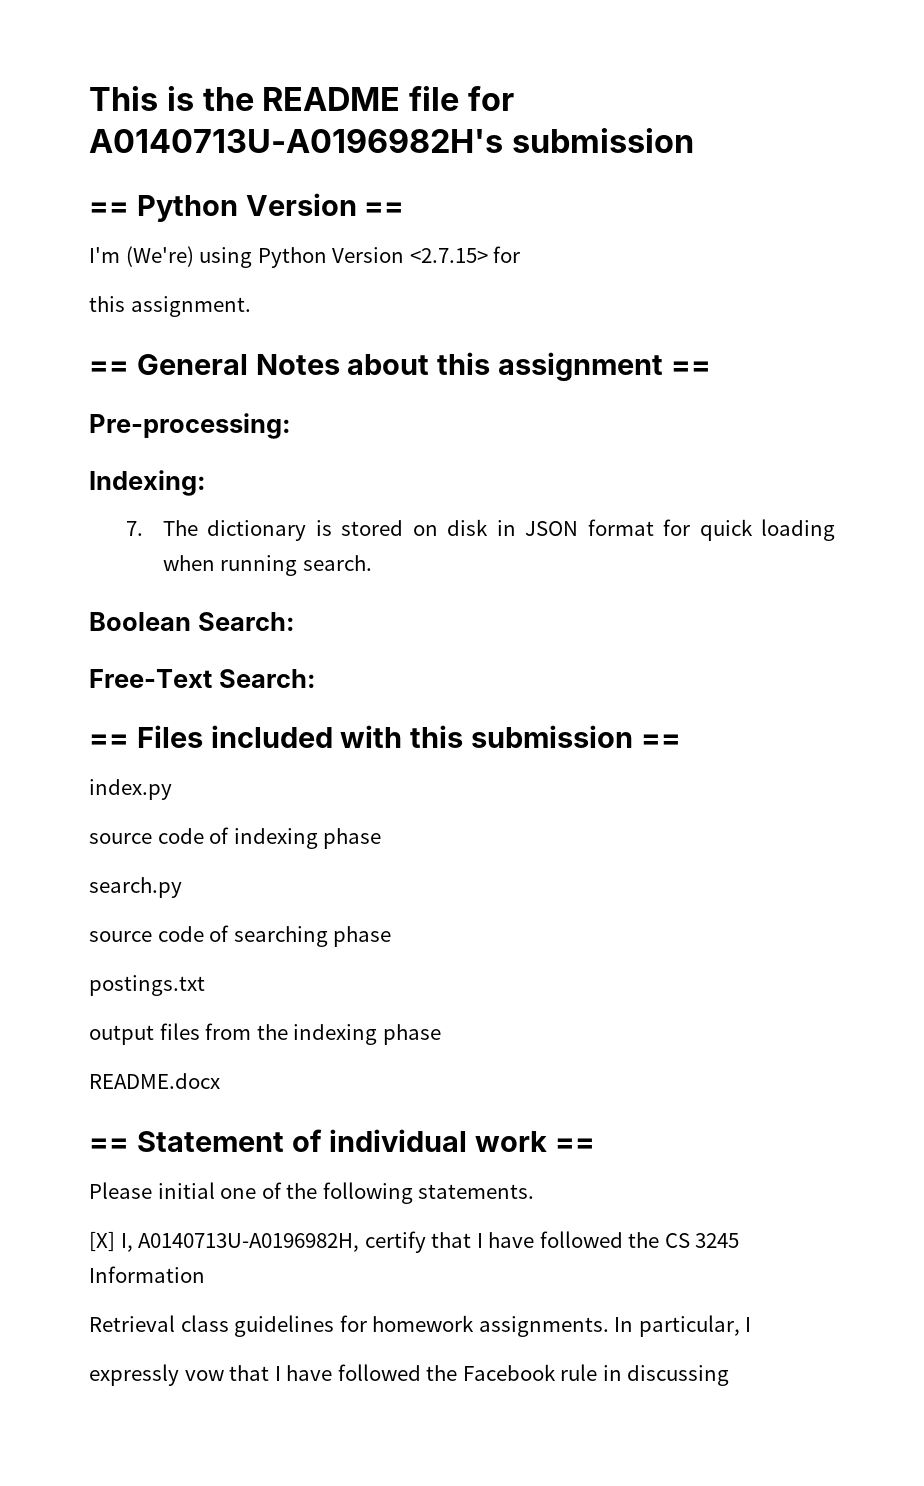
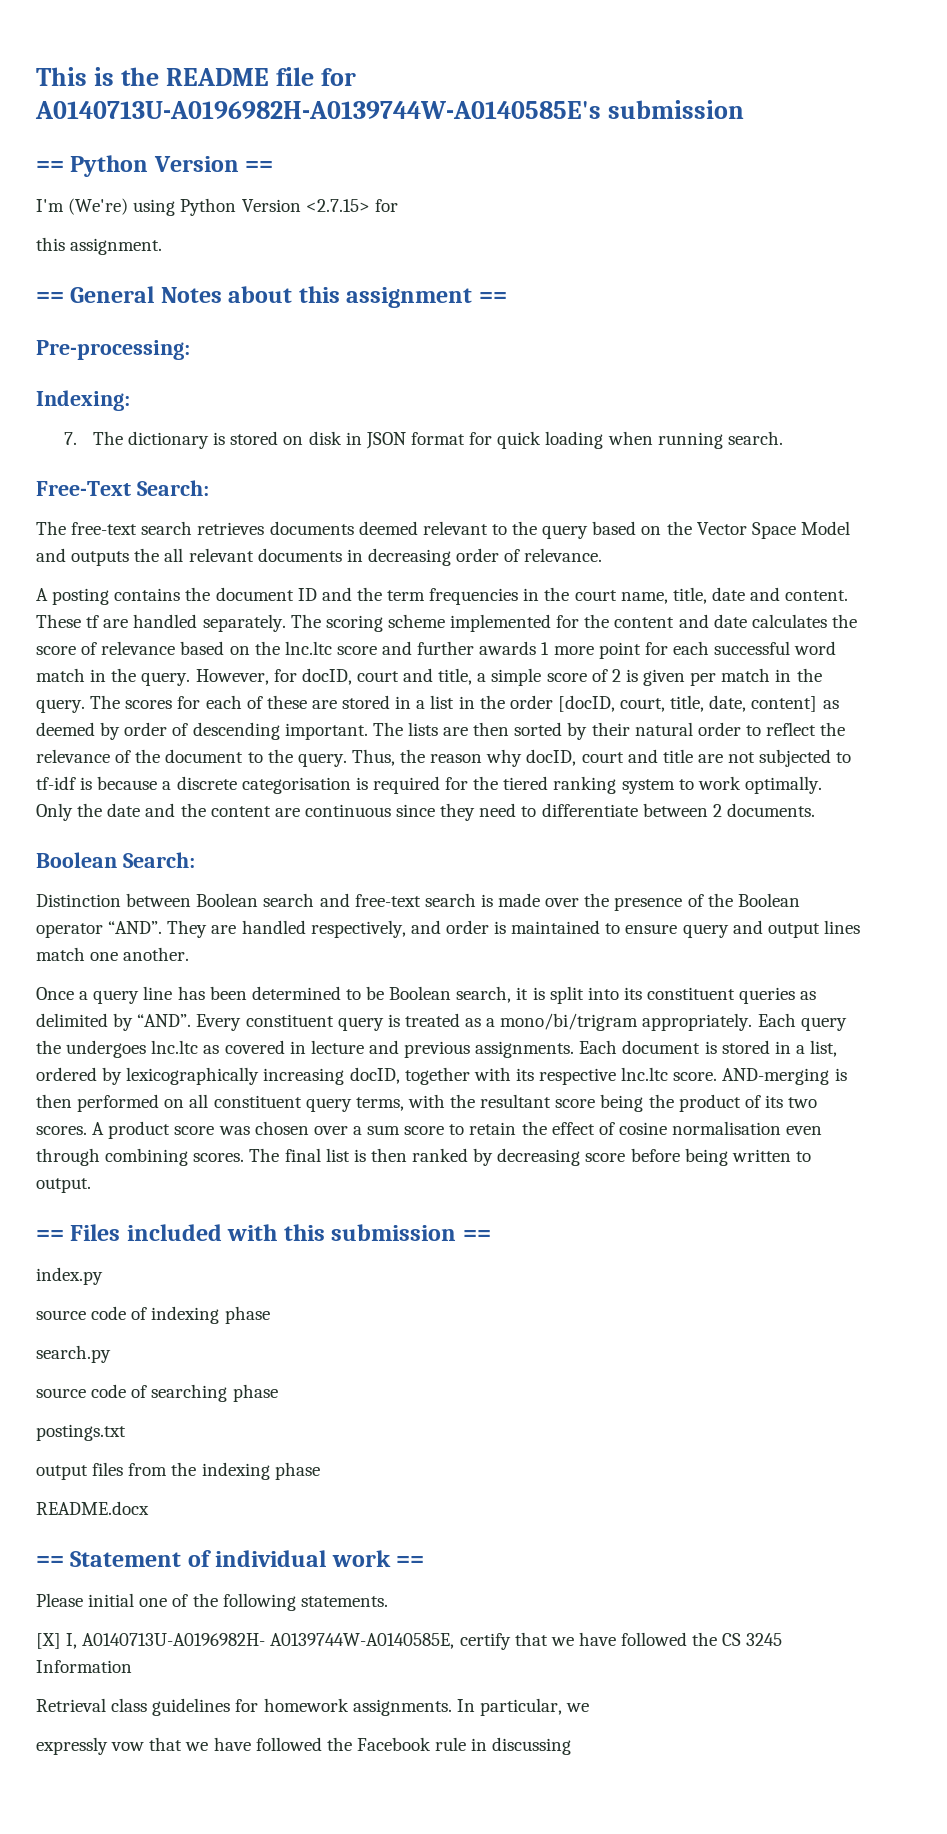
- This is the README file for A0140713U-A0196982H's submission
+ This is the README file for A0140713U-A0196982H-A0139744W-A0140585E's submission
+ Free-Text Search:
+ The free-text search retrieves documents deemed relevant to the query based on the Vector Space Model and outputs the all relevant documents in decreasing order of relevance.
+ A posting contains the document ID and the term frequencies in the court name, title, date and content. These tf are handled separately. The scoring scheme implemented for the content and date calculates the score of relevance based on the lnc.ltc score and further awards 1 more point for each successful word match in the query. However, for docID, court and title, a simple score of 2 is given per match in the query. The scores for each of these are stored in a list in the order [docID, court, title, date, content] as deemed by order of descending important. The lists are then sorted by their natural order to reflect the relevance of the document to the query. Thus, the reason why docID, court and title are not subjected to tf-idf is because a discrete categorisation is required for the tiered ranking system to work optimally. Only the date and the content are continuous since they need to differentiate between 2 documents.
  Boolean Search:
- Free-Text Search:
+ Distinction between Boolean search and free-text search is made over the presence of the Boolean operator “AND”. They are handled respectively, and order is maintained to ensure query and output lines match one another.
+ Once a query line has been determined to be Boolean search, it is split into its constituent queries as delimited by “AND”. Every constituent query is treated as a mono/bi/trigram appropriately. Each query the undergoes lnc.ltc as covered in lecture and previous assignments. Each document is stored in a list, ordered by lexicographically increasing docID, together with its respective lnc.ltc score. AND-merging is then performed on all constituent query terms, with the resultant score being the product of its two scores. A product score was chosen over a sum score to retain the effect of cosine normalisation even through combining scores. The final list is then ranked by decreasing score before being written to output.
- [X] I, A0140713U-A0196982H, certify that I have followed the CS 3245 Information
+ [X] I, A0140713U-A0196982H- A0139744W-A0140585E, certify that we have followed the CS 3245 Information
- In particular, I
+ In particular, we
- expressly vow that I have followed the Facebook rule in discussing
+ expressly vow that we have followed the Facebook rule in discussing

